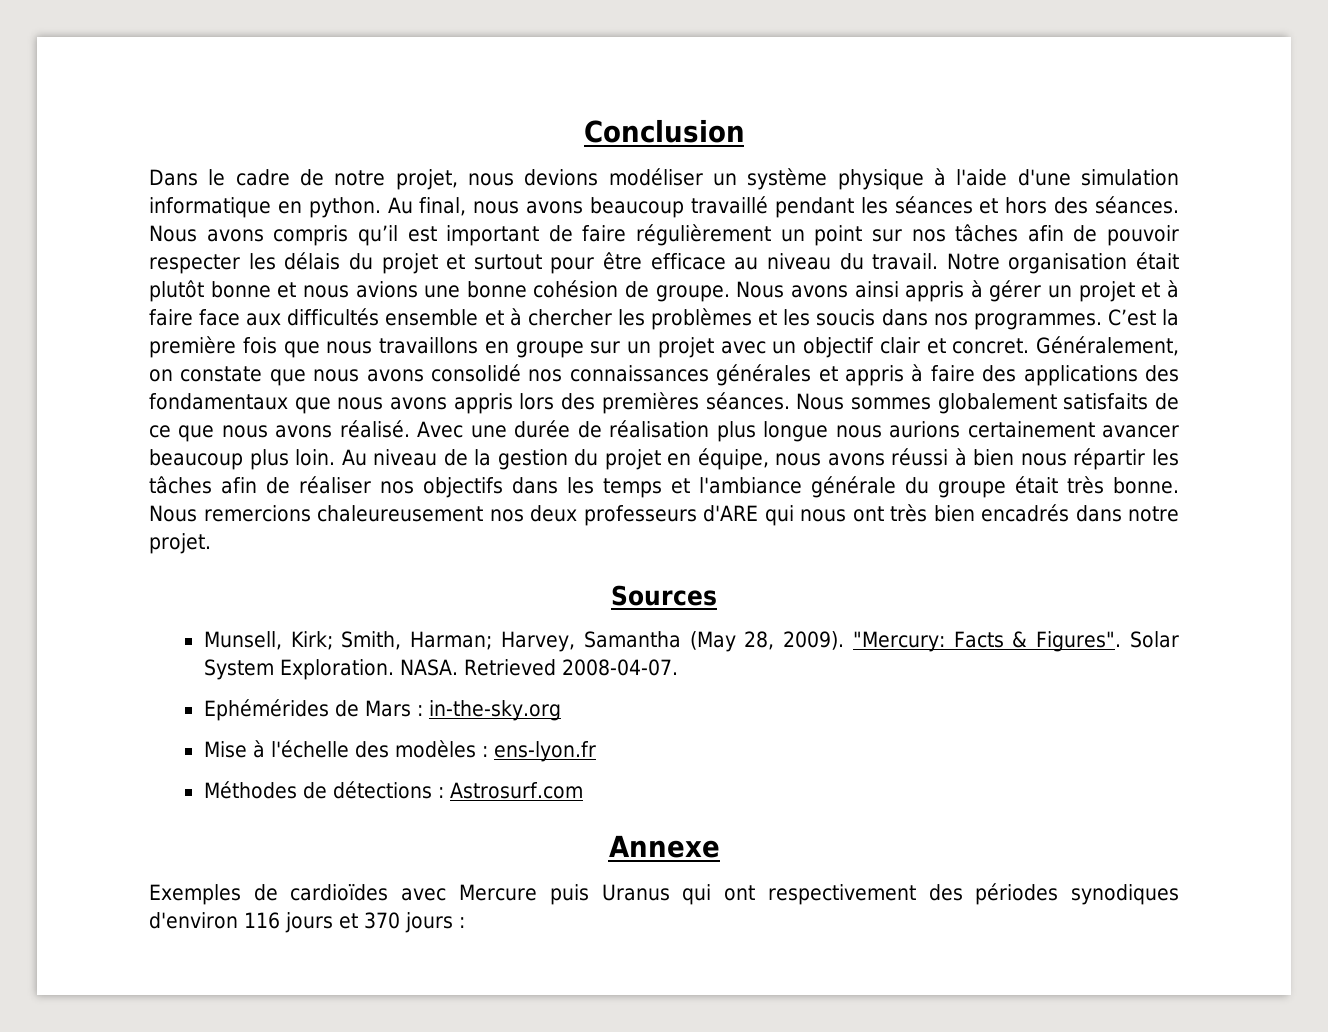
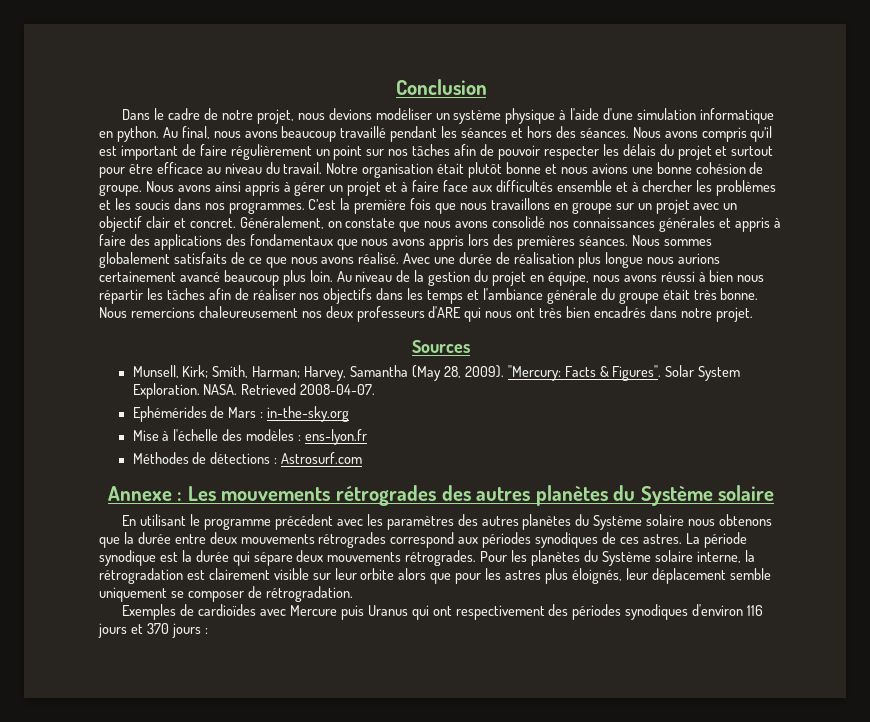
- Avec une durée de réalisation plus longue nous aurions certainement avancer beaucoup plus loin.
+ Avec une durée de réalisation plus longue nous aurions certainement avancé beaucoup plus loin.
- Annexe
+ Annexe : Les mouvements rétrogrades des autres planètes du Système solaire
+ En utilisant le programme précédent avec les paramètres des autres planètes du Système solaire nous obtenons que la durée entre deux mouvements rétrogrades correspond aux périodes synodiques de ces astres. La période synodique est la durée qui sépare deux mouvements rétrogrades. Pour les planètes du Système solaire interne, la rétrogradation est clairement visible sur leur orbite alors que pour les astres plus éloignés, leur déplacement semble uniquement se composer de rétrogradation.

